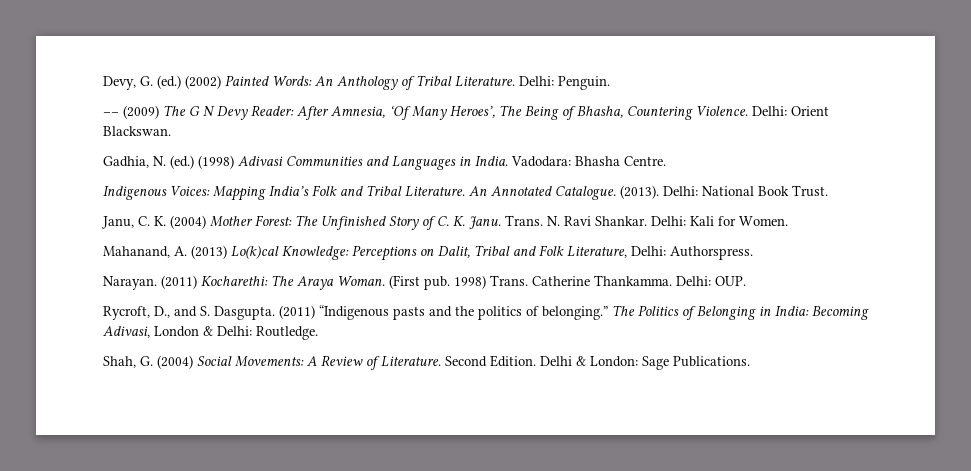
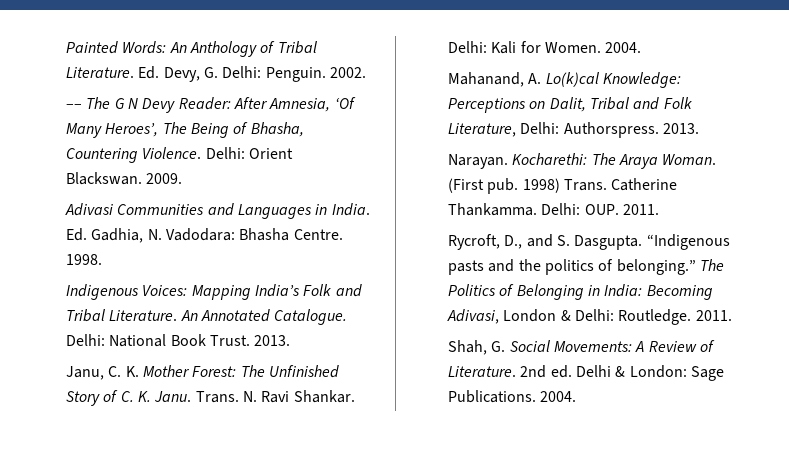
- Devy, G. (ed.) (2002) Painted Words: An Anthology of Tribal Literature.
+ Painted Words: An Anthology of Tribal Literature.
- Delhi: Penguin.
+ Ed. Devy, G. Delhi: Penguin. 2002.
- –– (2009) The G N Devy Reader: After Amnesia, ‘Of Many Heroes’, The Being of Bhasha, Countering Violence.
+ –– The G N Devy Reader: After Amnesia, ‘Of Many Heroes’, The Being of Bhasha, Countering Violence.
- Delhi: Orient Blackswan.
- Gadhia, N. (ed.) (1998) Adivasi Communities and Languages in India.
+ Delhi: Orient Blackswan. 2009.
+ Adivasi Communities and Languages in India.
- Vadodara: Bhasha Centre.
+ Ed. Gadhia, N. Vadodara: Bhasha Centre. 1998.
- (2013).
- Delhi: National Book Trust.
+ Delhi: National Book Trust. 2013.
- Janu, C. K. (2004) Mother Forest: The Unfinished Story of C. K. Janu.
+ Janu, C. K. Mother Forest: The Unfinished Story of C. K. Janu.
- Delhi: Kali for Women.
+ Delhi: Kali for Women. 2004.
- Mahanand, A. (2013) Lo(k)cal Knowledge: Perceptions on Dalit, Tribal and Folk Literature, Delhi: Authorspress.
+ Mahanand, A. Lo(k)cal Knowledge: Perceptions on Dalit, Tribal and Folk Literature, Delhi: Authorspress. 2013.
- (2011) Kocharethi: The Araya Woman.
+ Kocharethi: The Araya Woman.
- Delhi: OUP.
+ Delhi: OUP. 2011.
- (2011) “Indigenous pasts and the politics of belonging.”
+ “Indigenous pasts and the politics of belonging.”
- The Politics of Belonging in India: Becoming Adivasi, London & Delhi: Routledge.
+ The Politics of Belonging in India: Becoming Adivasi, London & Delhi: Routledge. 2011.
- Shah, G. (2004) Social Movements: A Review of Literature.
+ Shah, G. Social Movements: A Review of Literature.
- Second Edition. Delhi & London: Sage Publications.
+ 2nd ed. Delhi & London: Sage Publications. 2004.

